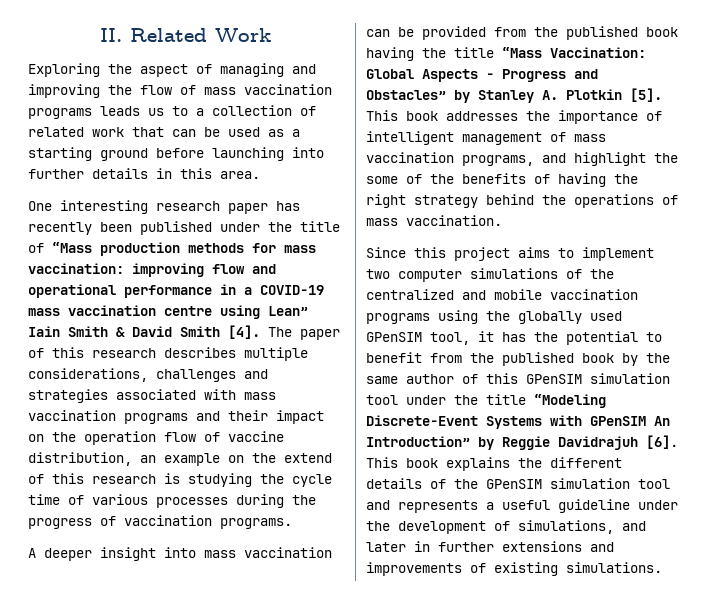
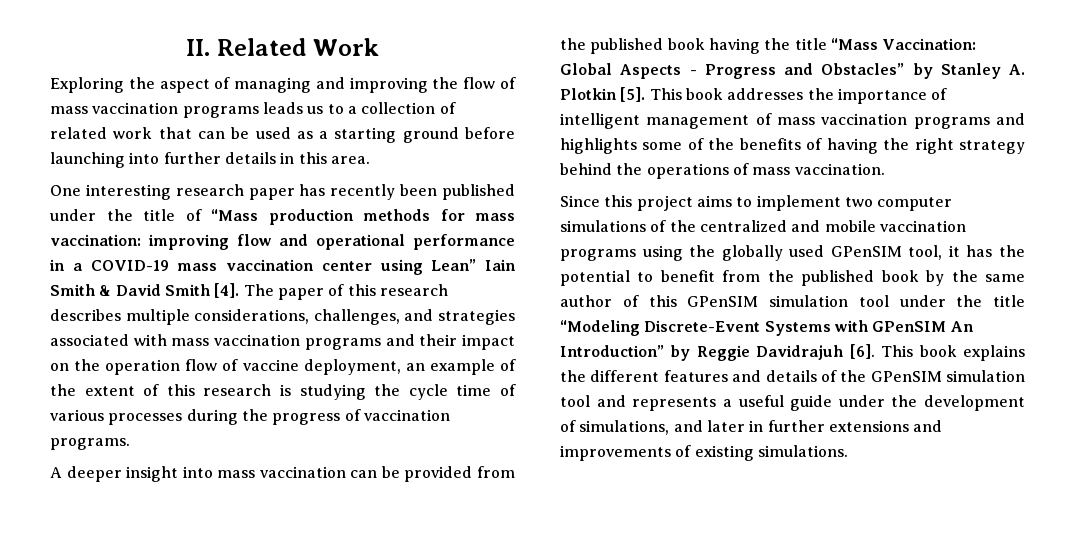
- One interesting research paper has recently been published under the title of “Mass production methods for mass vaccination: improving flow and operational performance in a COVID-19 mass vaccination centre using Lean” Iain Smith & David Smith [4].
+ One interesting research paper has recently been published under the title of “Mass production methods for mass vaccination: improving flow and operational performance in a COVID-19 mass vaccination center using Lean” Iain Smith & David Smith [4].
- The paper of this research describes multiple considerations, challenges and strategies associated with mass vaccination programs and their impact on the operation flow of vaccine distribution, an example on the extend of this research is studying the cycle time of various processes during the progress of vaccination programs.
+ The paper of this research describes multiple considerations, challenges, and strategies associated with mass vaccination programs and their impact on the operation flow of vaccine deployment, an example of the extent of this research is studying the cycle time of various processes during the progress of vaccination programs.
- This book addresses the importance of intelligent management of mass vaccination programs, and highlight the some of the benefits of having the right strategy behind the operations of mass vaccination.
+ This book addresses the importance of intelligent management of mass vaccination programs and highlights some of the benefits of having the right strategy behind the operations of mass vaccination.
- This book explains the different details of the GPenSIM simulation tool and represents a useful guideline under the development of simulations, and later in further extensions and improvements of existing simulations.
+ This book explains the different features and details of the GPenSIM simulation tool and represents a useful guide under the development of simulations, and later in further extensions and improvements of existing simulations.

